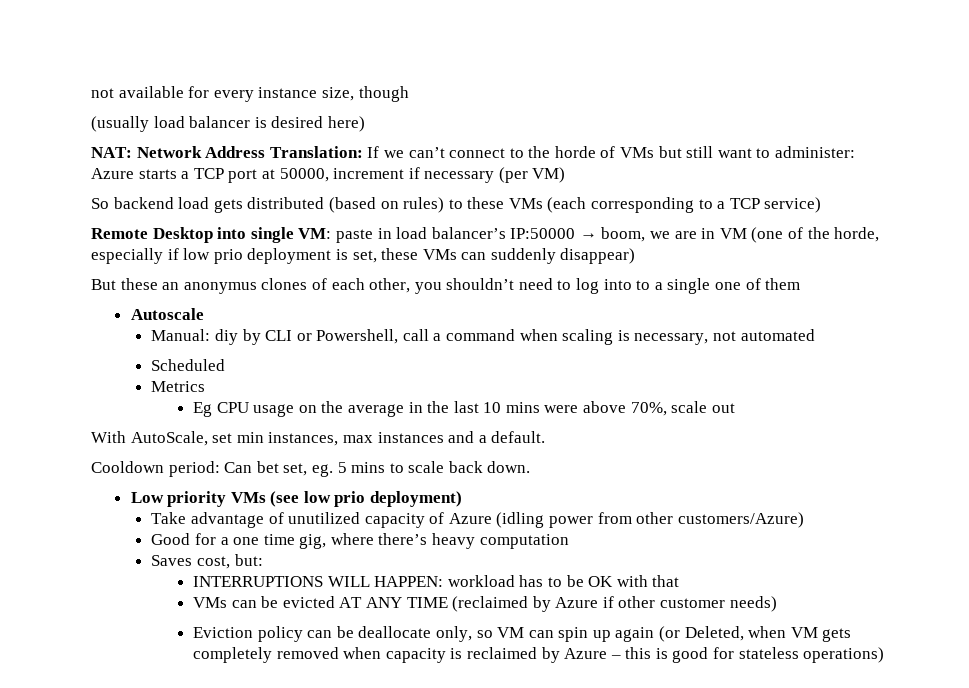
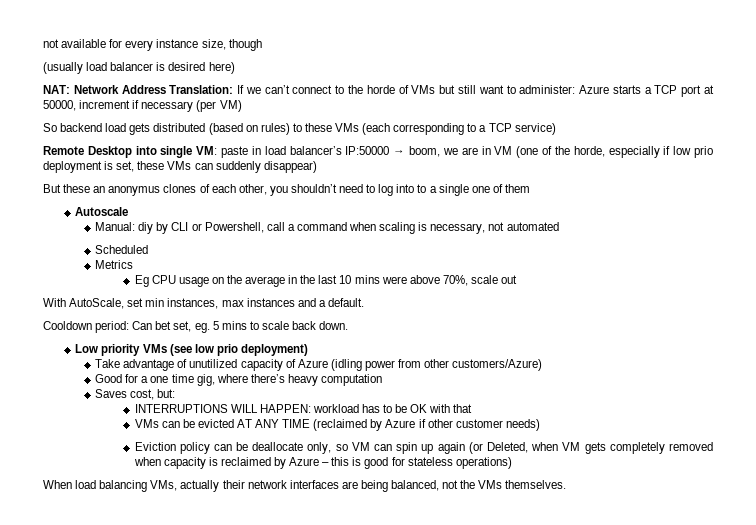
+ When load balancing VMs, actually their network interfaces are being balanced, not the VMs themselves.

